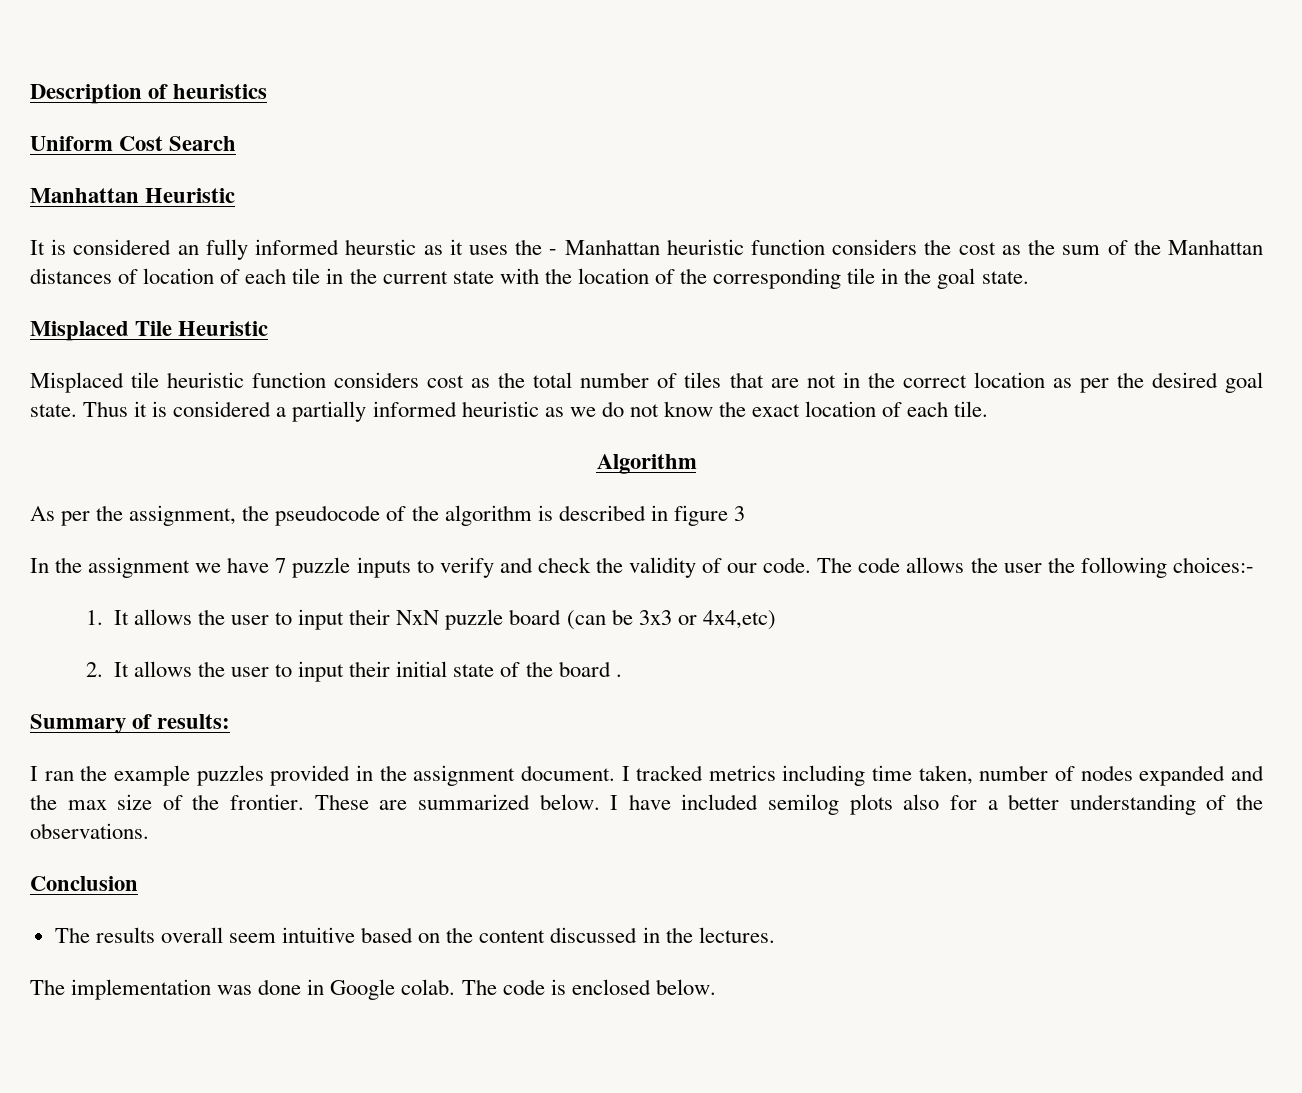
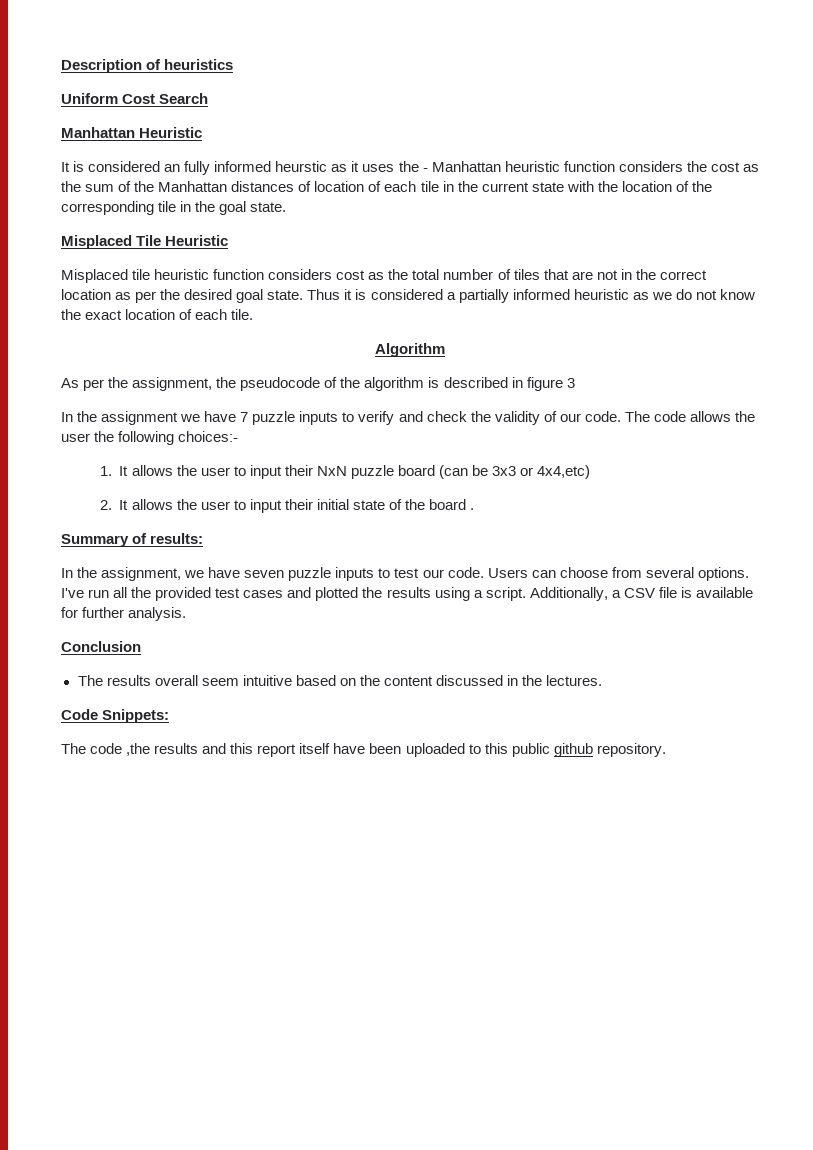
- I ran the example puzzles provided in the assignment document. I tracked metrics including time taken, number of nodes expanded and the max size of the frontier. These are summarized below. I have included semilog plots also for a better understanding of the observations.
+ In the assignment, we have seven puzzle inputs to test our code. Users can choose from several options. I've run all the provided test cases and plotted the results using a script. Additionally, a CSV file is available for further analysis.
- The implementation was done in Google colab. The code is enclosed below.
+ Code Snippets:
+ The code ,the results and this report itself have been uploaded to this public github repository.

